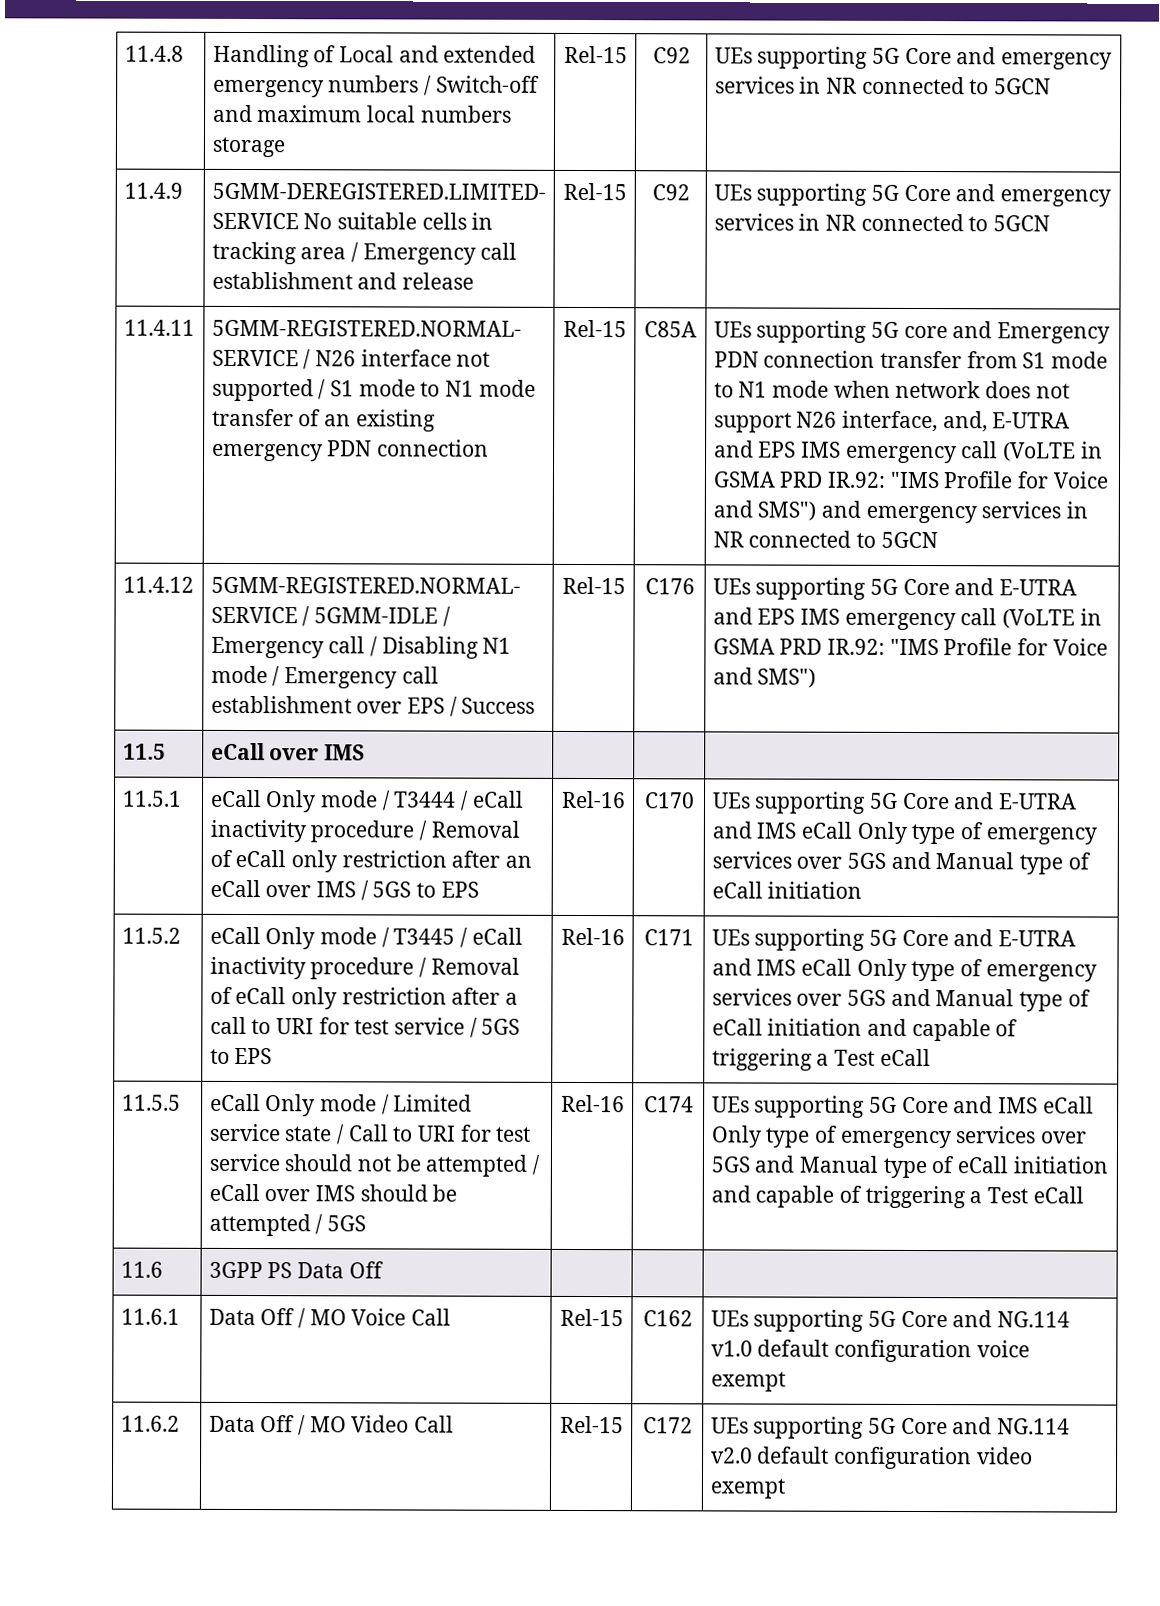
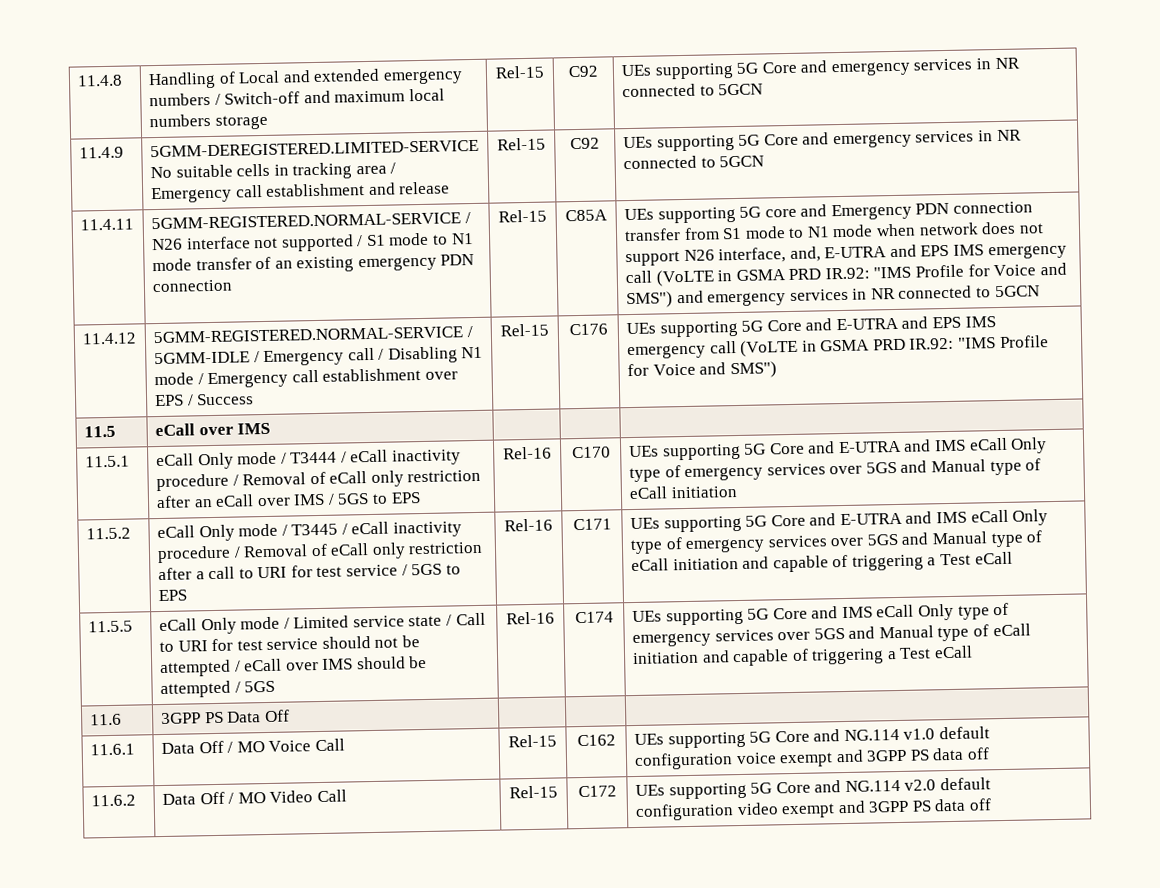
- 11.6.1 | Data Off / MO Voice Call | Rel-15 | C162 | UEs supporting 5G Core and NG.114 v1.0 default configuration voice exempt
+ 11.6.1 | Data Off / MO Voice Call | Rel-15 | C162 | UEs supporting 5G Core and NG.114 v1.0 default configuration voice exempt and 3GPP PS data off
- 11.6.2 | Data Off / MO Video Call | Rel-15 | C172 | UEs supporting 5G Core and NG.114 v2.0 default configuration video exempt
+ 11.6.2 | Data Off / MO Video Call | Rel-15 | C172 | UEs supporting 5G Core and NG.114 v2.0 default configuration video exempt and 3GPP PS data off

